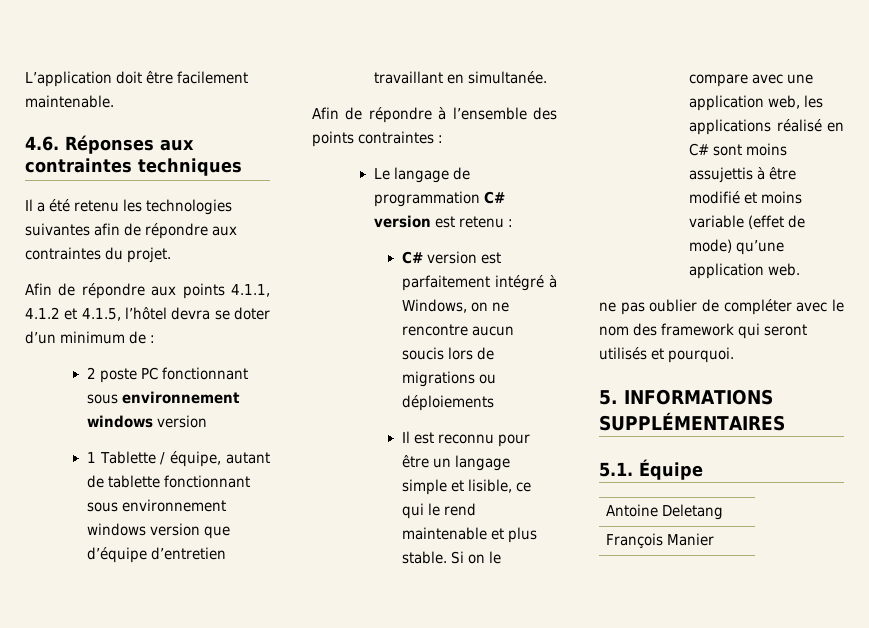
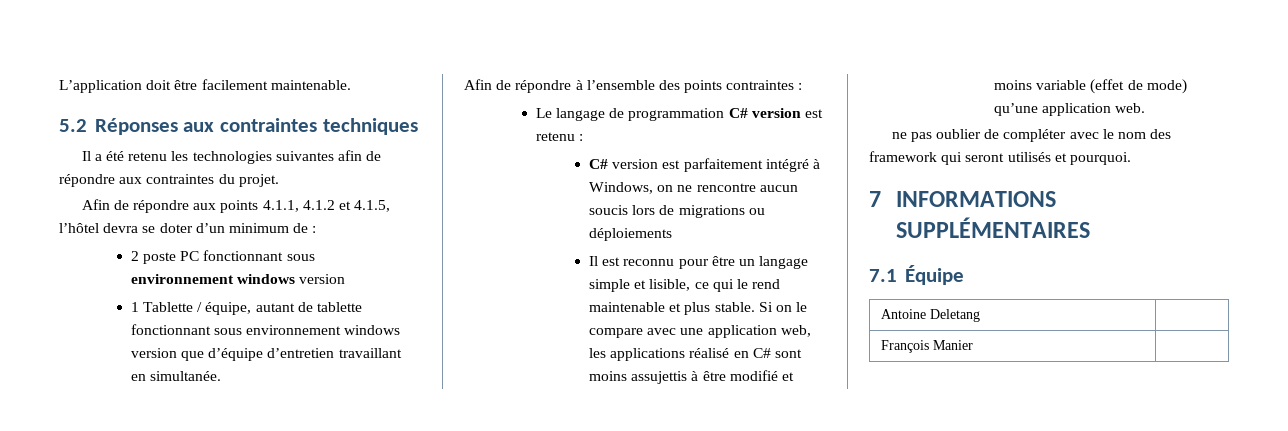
- 4.6. Réponses aux contraintes techniques
+ 5.2 Réponses aux contraintes techniques
- 5. INFORMATIONS SUPPLÉMENTAIRES
+ 7 INFORMATIONS SUPPLÉMENTAIRES
- 5.1. Équipe
+ 7.1 Équipe

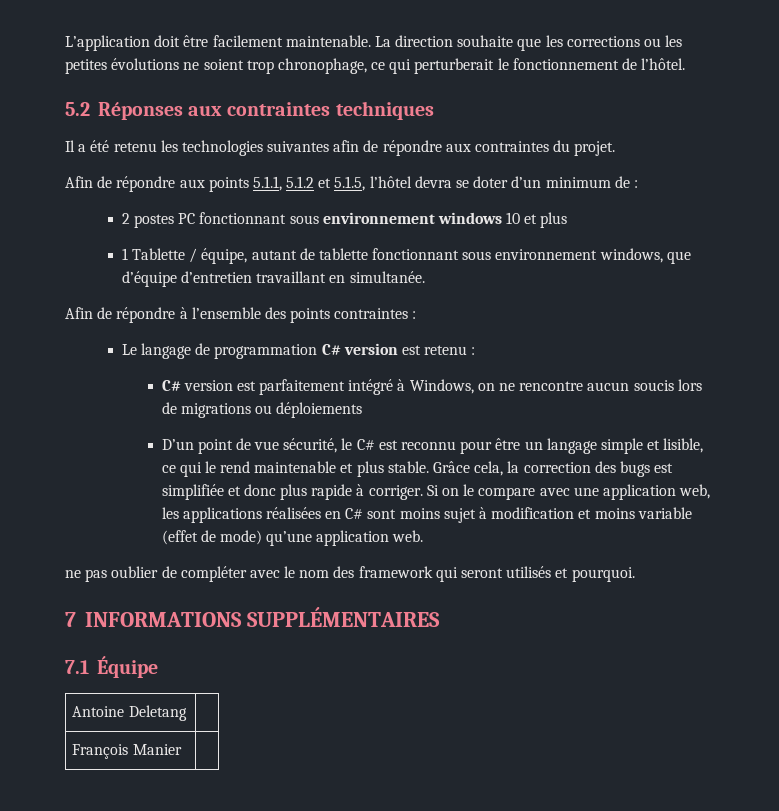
+ La direction souhaite que les corrections ou les petites évolutions ne soient trop chronophage, ce qui perturberait le fonctionnement de l’hôtel.
- Afin de répondre aux points 4.1.1, 4.1.2 et 4.1.5, l’hôtel devra se doter d’un minimum de :
+ Afin de répondre aux points 5.1.1, 5.1.2 et 5.1.5, l’hôtel devra se doter d’un minimum de :
- 2 poste PC fonctionnant sous environnement windows version
+ 2 postes PC fonctionnant sous environnement windows 10 et plus
- 1 Tablette / équipe, autant de tablette fonctionnant sous environnement windows version que d’équipe d’entretien travaillant en simultanée.
+ 1 Tablette / équipe, autant de tablette fonctionnant sous environnement windows, que d’équipe d’entretien travaillant en simultanée.
- Il est reconnu pour être un langage simple et lisible, ce qui le rend maintenable et plus stable.
+ D’un point de vue sécurité, le C# est reconnu pour être un langage simple et lisible, ce qui le rend maintenable et plus stable.
+ Grâce cela, la correction des bugs est simplifiée et donc plus rapide à corriger.
- Si on le compare avec une application web, les applications réalisé en C# sont moins assujettis à être modifié et moins variable (effet de mode) qu’une application web.
+ Si on le compare avec une application web, les applications réalisées en C# sont moins sujet à modification et moins variable (effet de mode) qu’une application web.

